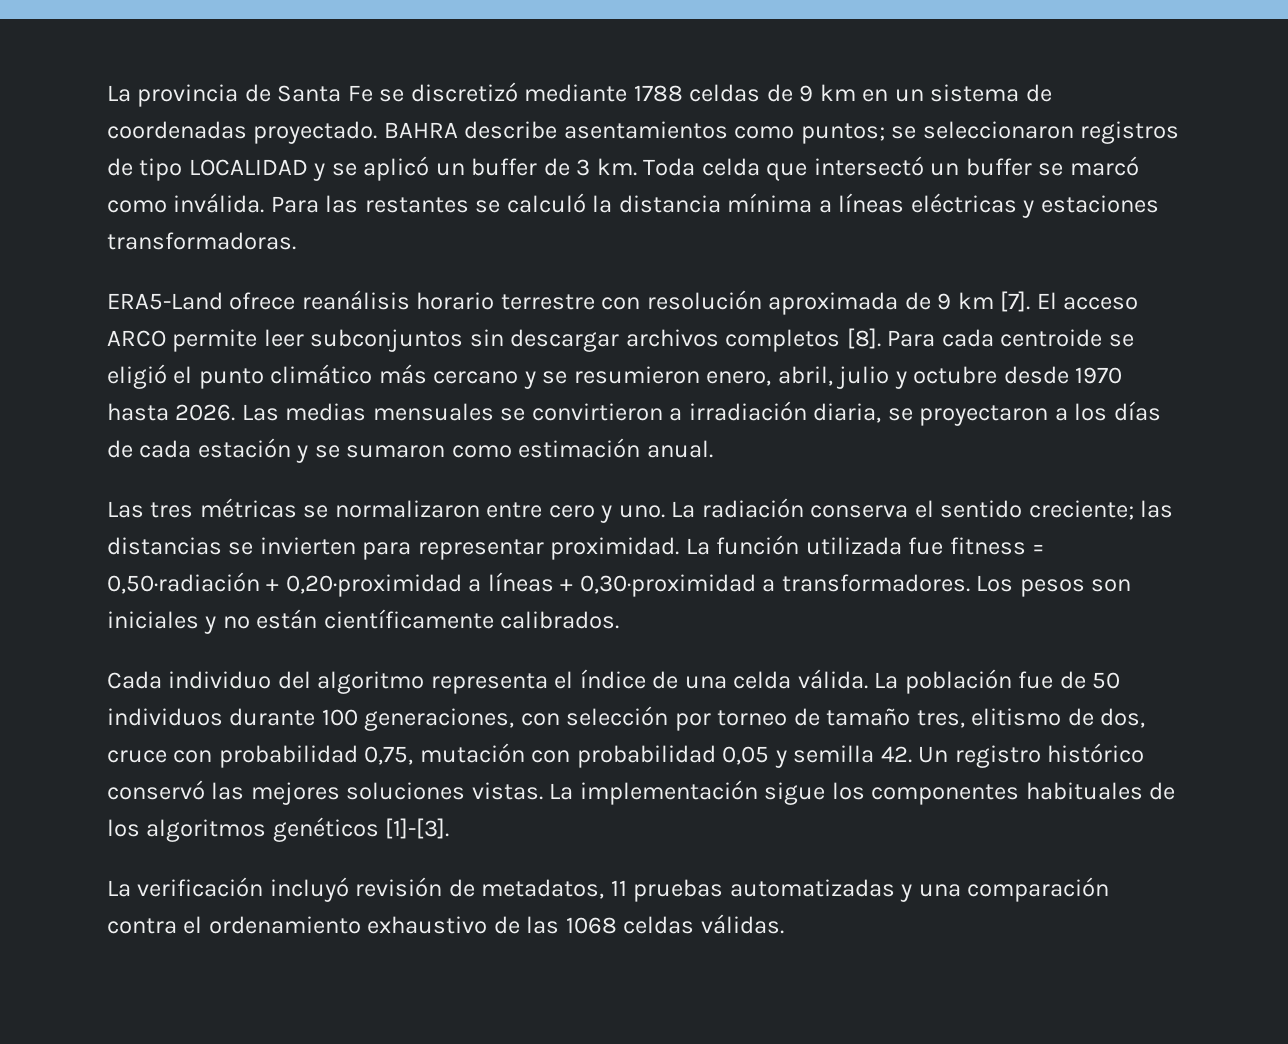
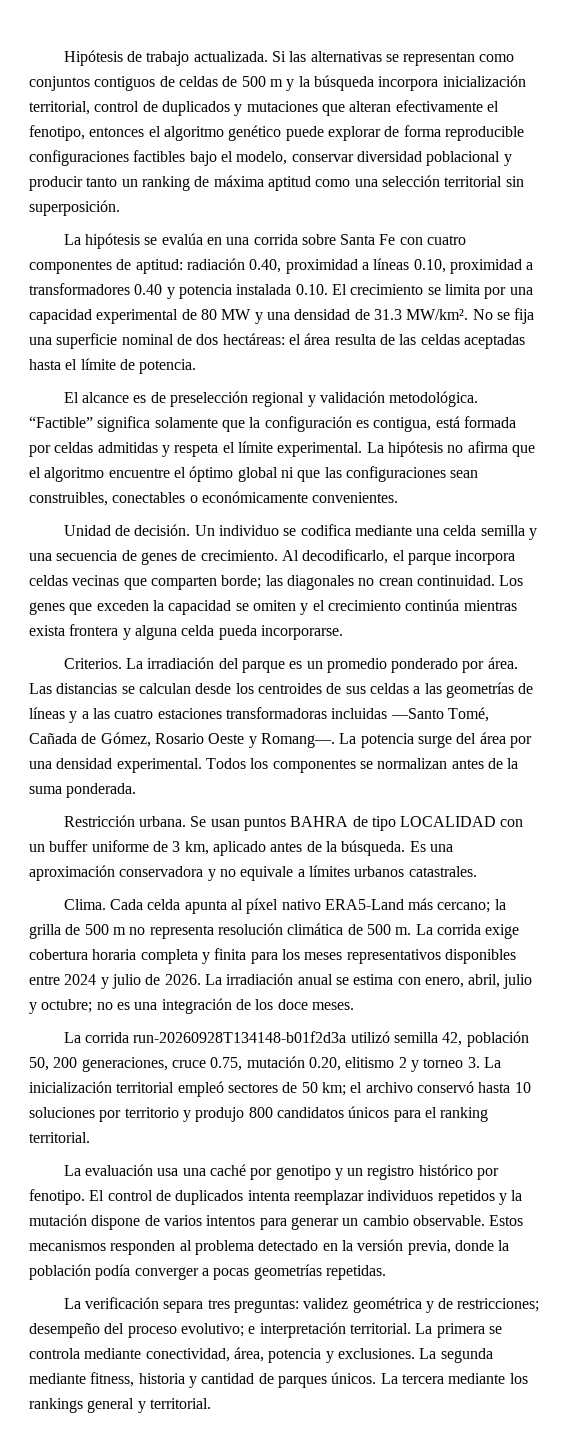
- La provincia de Santa Fe se discretizó mediante 1788 celdas de 9 km en un sistema de coordenadas proyectado. BAHRA describe asentamientos como puntos; se seleccionaron registros de tipo LOCALIDAD y se aplicó un buffer de 3 km. Toda celda que intersectó un buffer se marcó como inválida. Para las restantes se calculó la distancia mínima a líneas eléctricas y estaciones transformadoras.
- ERA5-Land ofrece reanálisis horario terrestre con resolución aproximada de 9 km [7]. El acceso ARCO permite leer subconjuntos sin descargar archivos completos [8]. Para cada centroide se eligió el punto climático más cercano y se resumieron enero, abril, julio y octubre desde 1970 hasta 2026. Las medias mensuales se convirtieron a irradiación diaria, se proyectaron a los días de cada estación y se sumaron como estimación anual.
- Las tres métricas se normalizaron entre cero y uno. La radiación conserva el sentido creciente; las distancias se invierten para representar proximidad. La función utilizada fue fitness = 0,50·radiación + 0,20·proximidad a líneas + 0,30·proximidad a transformadores. Los pesos son iniciales y no están científicamente calibrados.
- Cada individuo del algoritmo representa el índice de una celda válida. La población fue de 50 individuos durante 100 generaciones, con selección por torneo de tamaño tres, elitismo de dos, cruce con probabilidad 0,75, mutación con probabilidad 0,05 y semilla 42. Un registro histórico conservó las mejores soluciones vistas. La implementación sigue los componentes habituales de los algoritmos genéticos [1]-[3].
- La verificación incluyó revisión de metadatos, 11 pruebas automatizadas y una comparación contra el ordenamiento exhaustivo de las 1068 celdas válidas.
+ Hipótesis de trabajo actualizada. Si las alternativas se representan como conjuntos contiguos de celdas de 500 m y la búsqueda incorpora inicialización territorial, control de duplicados y mutaciones que alteran efectivamente el fenotipo, entonces el algoritmo genético puede explorar de forma reproducible configuraciones factibles bajo el modelo, conservar diversidad poblacional y producir tanto un ranking de máxima aptitud como una selección territorial sin superposición.
+ La hipótesis se evalúa en una corrida sobre Santa Fe con cuatro componentes de aptitud: radiación 0.40, proximidad a líneas 0.10, proximidad a transformadores 0.40 y potencia instalada 0.10. El crecimiento se limita por una capacidad experimental de 80 MW y una densidad de 31.3 MW/km². No se fija una superficie nominal de dos hectáreas: el área resulta de las celdas aceptadas hasta el límite de potencia.
+ El alcance es de preselección regional y validación metodológica. “Factible” significa solamente que la configuración es contigua, está formada por celdas admitidas y respeta el límite experimental. La hipótesis no afirma que el algoritmo encuentre el óptimo global ni que las configuraciones sean construibles, conectables o económicamente convenientes.
+ Unidad de decisión. Un individuo se codifica mediante una celda semilla y una secuencia de genes de crecimiento. Al decodificarlo, el parque incorpora celdas vecinas que comparten borde; las diagonales no crean continuidad. Los genes que exceden la capacidad se omiten y el crecimiento continúa mientras exista frontera y alguna celda pueda incorporarse.
+ Criterios. La irradiación del parque es un promedio ponderado por área. Las distancias se calculan desde los centroides de sus celdas a las geometrías de líneas y a las cuatro estaciones transformadoras incluidas —Santo Tomé, Cañada de Gómez, Rosario Oeste y Romang—. La potencia surge del área por una densidad experimental. Todos los componentes se normalizan antes de la suma ponderada.
+ Restricción urbana. Se usan puntos BAHRA de tipo LOCALIDAD con un buffer uniforme de 3 km, aplicado antes de la búsqueda. Es una aproximación conservadora y no equivale a límites urbanos catastrales.
+ Clima. Cada celda apunta al píxel nativo ERA5-Land más cercano; la grilla de 500 m no representa resolución climática de 500 m. La corrida exige cobertura horaria completa y finita para los meses representativos disponibles entre 2024 y julio de 2026. La irradiación anual se estima con enero, abril, julio y octubre; no es una integración de los doce meses.
+ La corrida run-20260928T134148-b01f2d3a utilizó semilla 42, población 50, 200 generaciones, cruce 0.75, mutación 0.20, elitismo 2 y torneo 3. La inicialización territorial empleó sectores de 50 km; el archivo conservó hasta 10 soluciones por territorio y produjo 800 candidatos únicos para el ranking territorial.
+ La evaluación usa una caché por genotipo y un registro histórico por fenotipo. El control de duplicados intenta reemplazar individuos repetidos y la mutación dispone de varios intentos para generar un cambio observable. Estos mecanismos responden al problema detectado en la versión previa, donde la población podía converger a pocas geometrías repetidas.
+ La verificación separa tres preguntas: validez geométrica y de restricciones; desempeño del proceso evolutivo; e interpretación territorial. La primera se controla mediante conectividad, área, potencia y exclusiones. La segunda mediante fitness, historia y cantidad de parques únicos. La tercera mediante los rankings general y territorial.

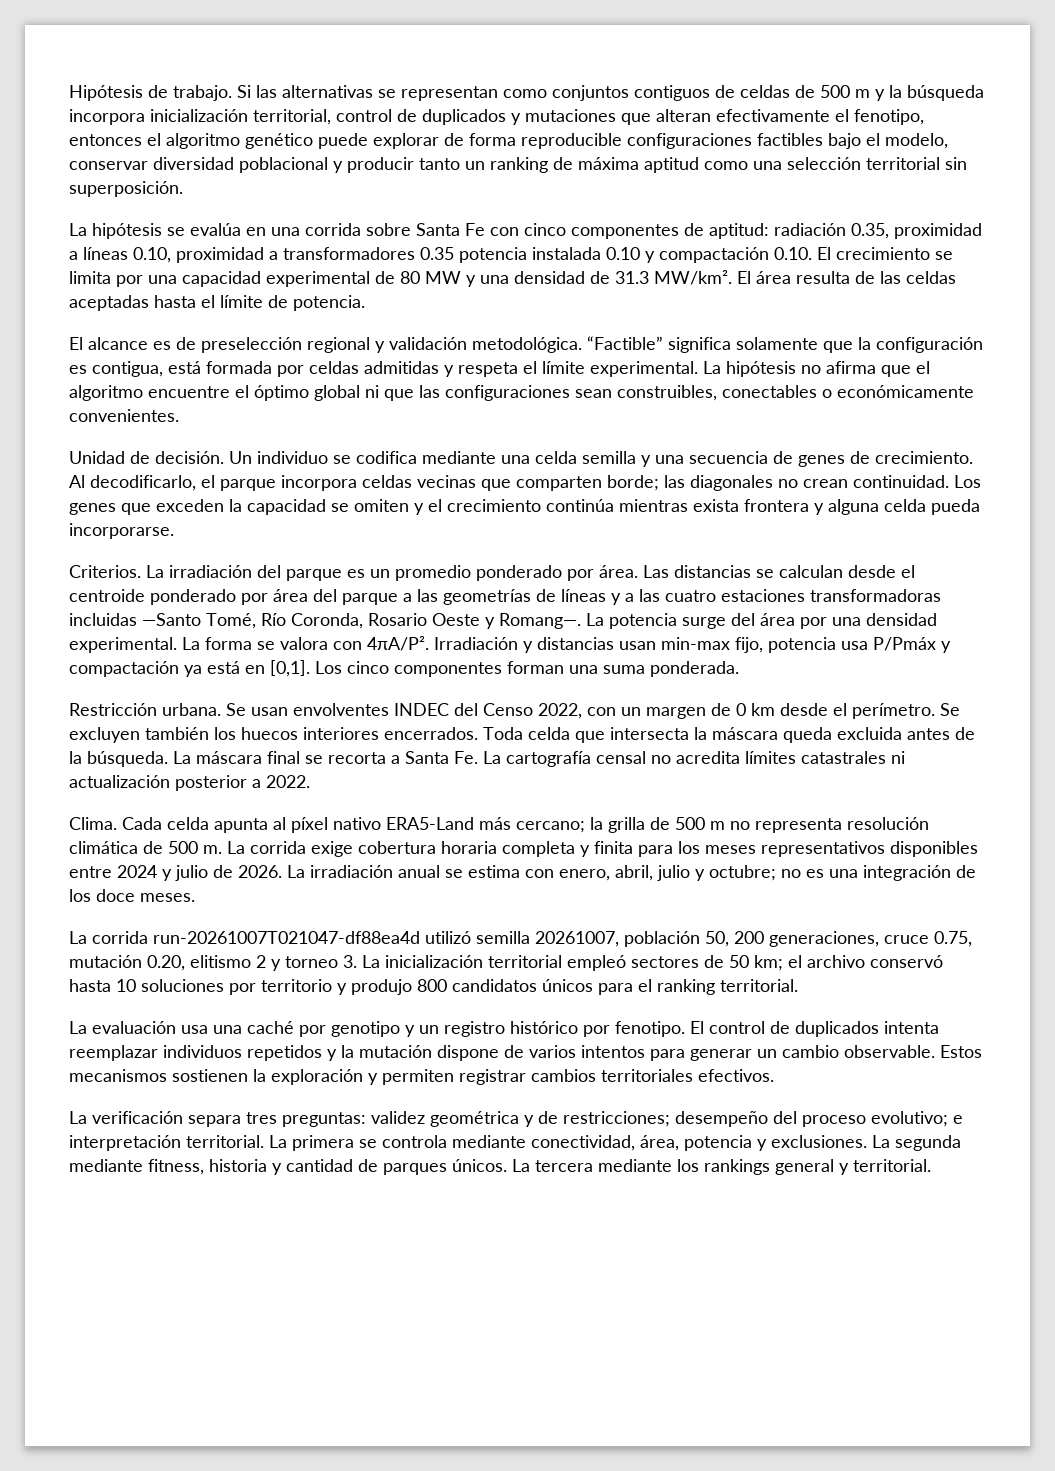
- Hipótesis de trabajo actualizada.
+ Hipótesis de trabajo.
- La hipótesis se evalúa en una corrida sobre Santa Fe con cuatro componentes de aptitud: radiación 0.40, proximidad a líneas 0.10, proximidad a transformadores 0.40 y potencia instalada 0.10. El crecimiento se limita por una capacidad experimental de 80 MW y una densidad de 31.3 MW/km².
+ La hipótesis se evalúa en una corrida sobre Santa Fe con cinco componentes de aptitud: radiación 0.35, proximidad a líneas 0.10, proximidad a transformadores 0.35 potencia instalada 0.10 y compactación 0.10. El crecimiento se limita por una capacidad experimental de 80 MW y una densidad de 31.3 MW/km².
- No se fija una superficie nominal de dos hectáreas: el área resulta de las celdas aceptadas hasta el límite de potencia.
+ El área resulta de las celdas aceptadas hasta el límite de potencia.
- Las distancias se calculan desde los centroides de sus celdas a las geometrías de líneas y a las cuatro estaciones transformadoras incluidas —Santo Tomé, Cañada de Gómez, Rosario Oeste y Romang—.
+ Las distancias se calculan desde el centroide ponderado por área del parque a las geometrías de líneas y a las cuatro estaciones transformadoras incluidas —Santo Tomé, Río Coronda, Rosario Oeste y Romang—.
- Todos los componentes se normalizan antes de la suma ponderada.
+ La forma se valora con 4πA/P². Irradiación y distancias usan min-max fijo, potencia usa P/Pmáx y compactación ya está en [0,1]. Los cinco componentes forman una suma ponderada.
- Se usan puntos BAHRA de tipo LOCALIDAD con un buffer uniforme de 3 km, aplicado antes de la búsqueda. Es una aproximación conservadora y no equivale a límites urbanos catastrales.
+ Se usan envolventes INDEC del Censo 2022, con un margen de 0 km desde el perímetro. Se excluyen también los huecos interiores encerrados. Toda celda que intersecta la máscara queda excluida antes de la búsqueda. La máscara final se recorta a Santa Fe. La cartografía censal no acredita límites catastrales ni actualización posterior a 2022.
- La corrida run-20260928T134148-b01f2d3a utilizó semilla 42, población 50, 200 generaciones, cruce 0.75, mutación 0.20, elitismo 2 y torneo 3. La inicialización territorial empleó sectores de 50 km; el archivo conservó hasta 10 soluciones por territorio y produjo 800 candidatos únicos para el ranking territorial.
+ La corrida run-20261007T021047-df88ea4d utilizó semilla 20261007, población 50, 200 generaciones, cruce 0.75, mutación 0.20, elitismo 2 y torneo 3. La inicialización territorial empleó sectores de 50 km; el archivo conservó hasta 10 soluciones por territorio y produjo 800 candidatos únicos para el ranking territorial.
- Estos mecanismos responden al problema detectado en la versión previa, donde la población podía converger a pocas geometrías repetidas.
+ Estos mecanismos sostienen la exploración y permiten registrar cambios territoriales efectivos.

